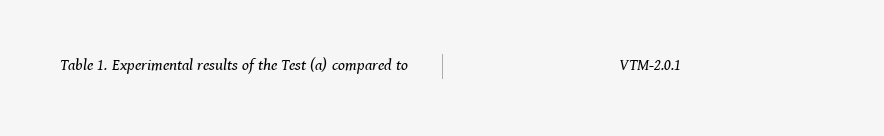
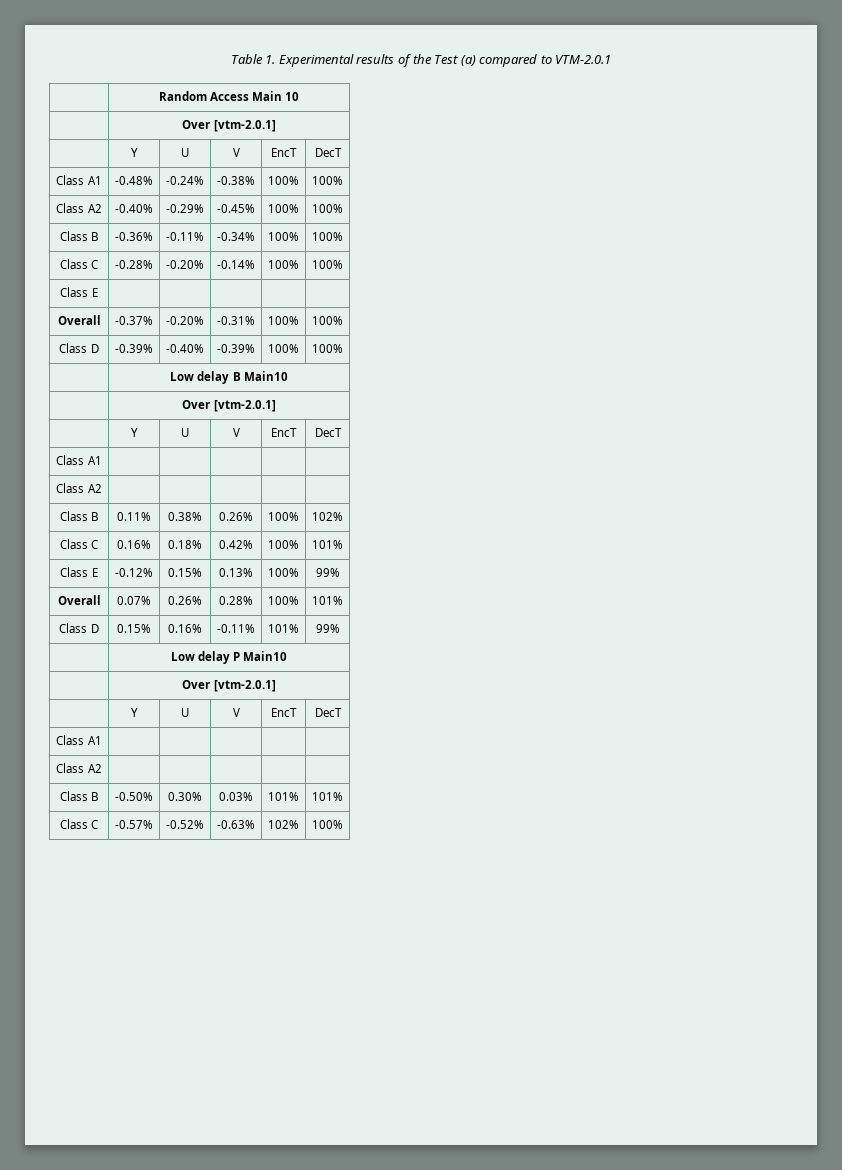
+ | Random Access Main 10
+ | Over [vtm-2.0.1]
+ | Y | U | V | EncT | DecT
+ Class A1 | -0.48% | -0.24% | -0.38% | 100% | 100%
+ Class A2 | -0.40% | -0.29% | -0.45% | 100% | 100%
+ Class B | -0.36% | -0.11% | -0.34% | 100% | 100%
+ Class C | -0.28% | -0.20% | -0.14% | 100% | 100%
+ Class E | | | | |
+ Overall | -0.37% | -0.20% | -0.31% | 100% | 100%
+ Class D | -0.39% | -0.40% | -0.39% | 100% | 100%
+ | Low delay B Main10
+ | Over [vtm-2.0.1]
+ | Y | U | V | EncT | DecT
+ Class A1 | | | | |
+ Class A2 | | | | |
+ Class B | 0.11% | 0.38% | 0.26% | 100% | 102%
+ Class C | 0.16% | 0.18% | 0.42% | 100% | 101%
+ Class E | -0.12% | 0.15% | 0.13% | 100% | 99%
+ Overall | 0.07% | 0.26% | 0.28% | 100% | 101%
+ Class D | 0.15% | 0.16% | -0.11% | 101% | 99%
+ | Low delay P Main10
+ | Over [vtm-2.0.1]
+ | Y | U | V | EncT | DecT
+ Class A1 | | | | |
+ Class A2 | | | | |
+ Class B | -0.50% | 0.30% | 0.03% | 101% | 101%
+ Class C | -0.57% | -0.52% | -0.63% | 102% | 100%

